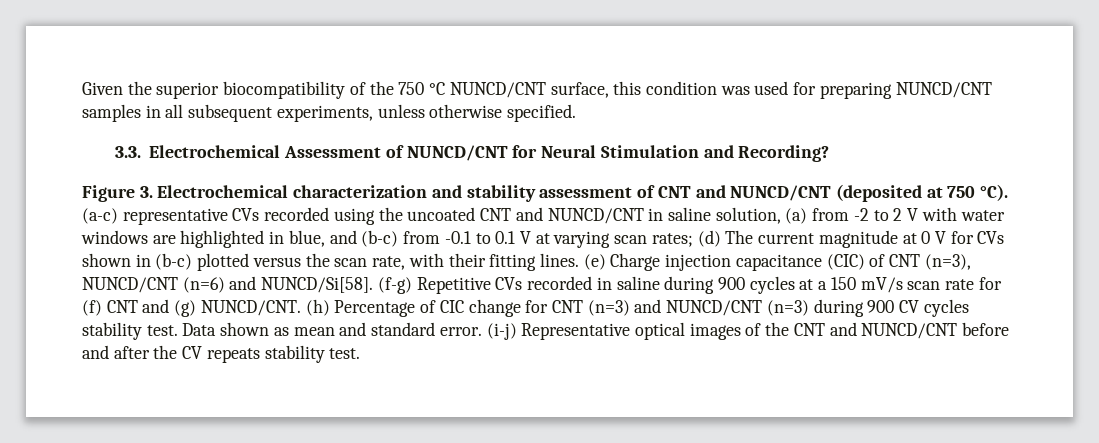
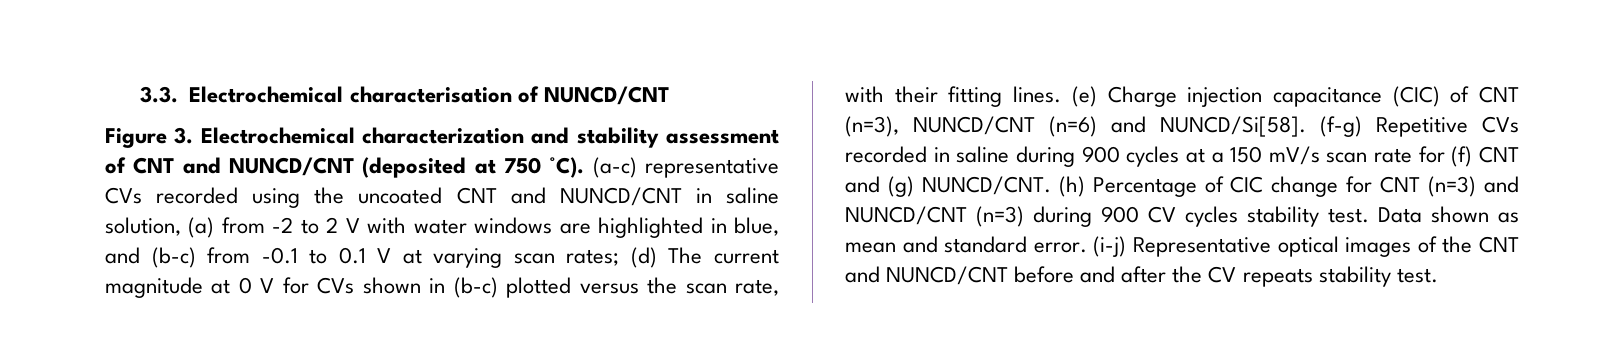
- Given the superior biocompatibility of the 750 °C NUNCD/CNT surface, this condition was used for preparing NUNCD/CNT samples in all subsequent experiments, unless otherwise specified.
- 3.3. Electrochemical Assessment of NUNCD/CNT for Neural Stimulation and Recording?
+ 3.3. Electrochemical characterisation of NUNCD/CNT

